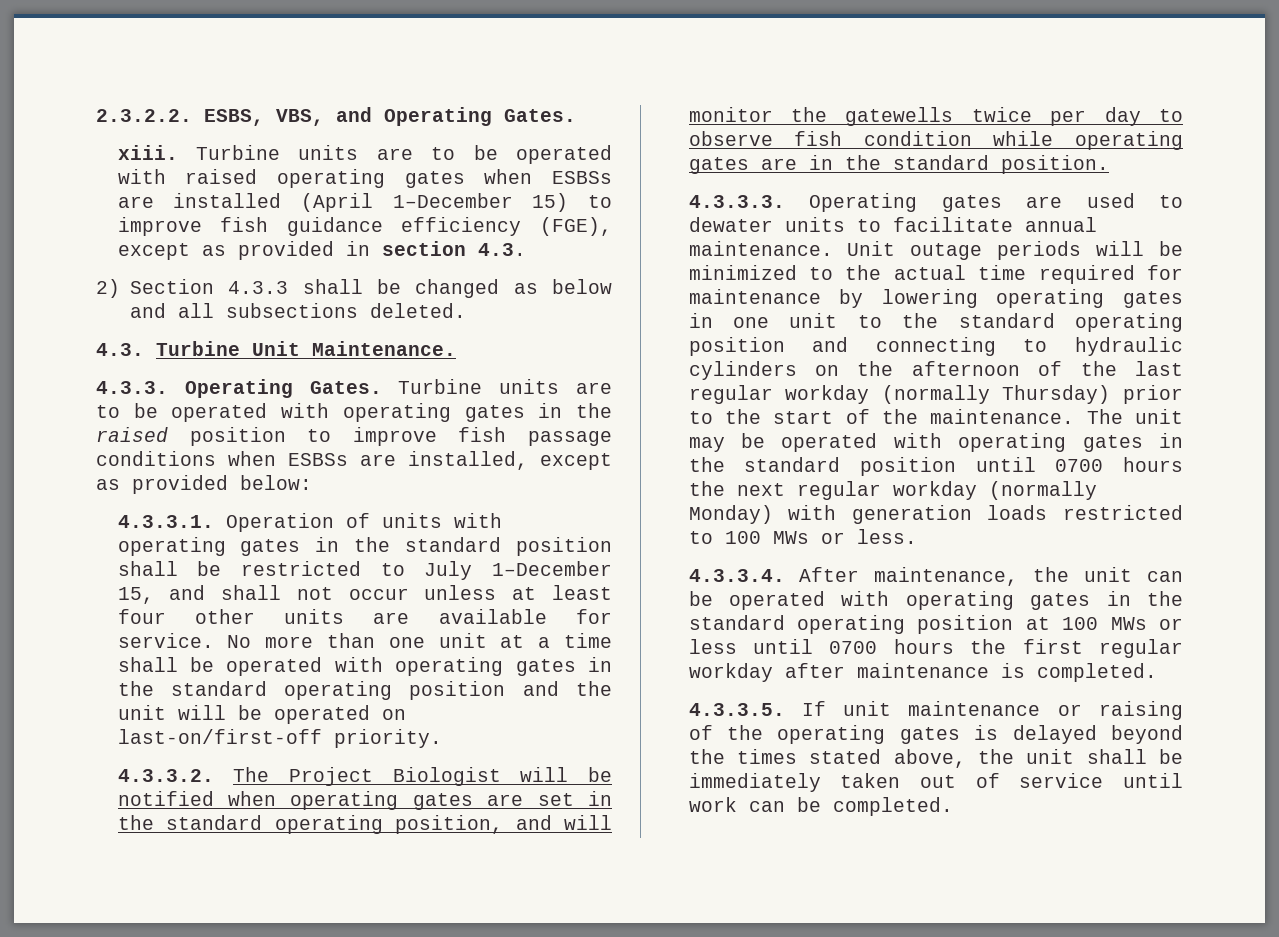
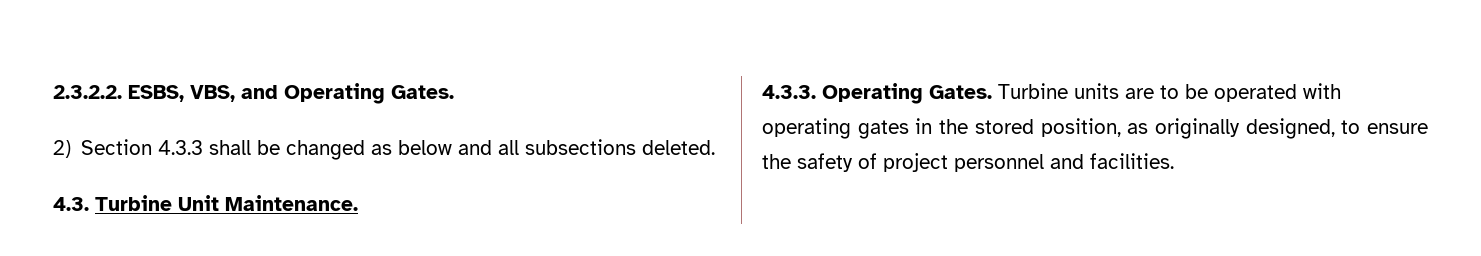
- xiii. Turbine units are to be operated with raised operating gates when ESBSs are installed (April 1–December 15) to improve fish guidance efficiency (FGE), except as provided in section 4.3.
- Turbine units are to be operated with operating gates in the raised position to improve fish passage conditions when ESBSs are installed, except as provided below:
- 4.3.3.1. Operation of units with operating gates in the standard position shall be restricted to July 1–December 15, and shall not occur unless at least four other units are available for service. No more than one unit at a time shall be operated with operating gates in the standard operating position and the unit will be operated on last-on/first-off priority.
- 4.3.3.2. The Project Biologist will be notified when operating gates are set in the standard operating position, and will monitor the gatewells twice per day to observe fish condition while operating gates are in the standard position.
- 4.3.3.3. Operating gates are used to dewater units to facilitate annual maintenance. Unit outage periods will be minimized to the actual time required for maintenance by lowering operating gates in one unit to the standard operating position and connecting to hydraulic cylinders on the afternoon of the last regular workday (normally Thursday) prior to the start of the maintenance. The unit may be operated with operating gates in the standard position until 0700 hours the next regular workday (normally Monday) with generation loads restricted to 100 MWs or less.
- 4.3.3.4. After maintenance, the unit can be operated with operating gates in the standard operating position at 100 MWs or less until 0700 hours the first regular workday after maintenance is completed.
- 4.3.3.5. If unit maintenance or raising of the operating gates is delayed beyond the times stated above, the unit shall be immediately taken out of service until work can be completed.
+ Turbine units are to be operated with operating gates in the stored position, as originally designed, to ensure the safety of project personnel and facilities.

